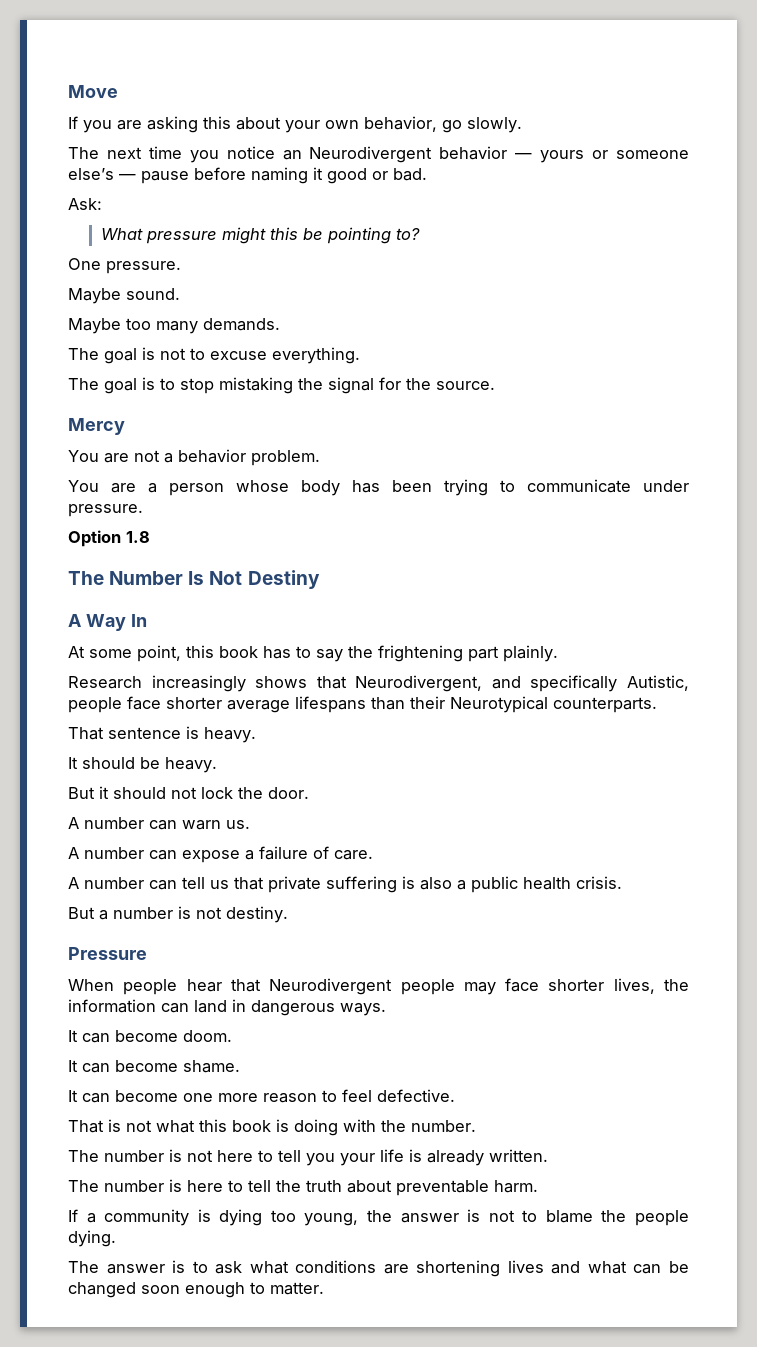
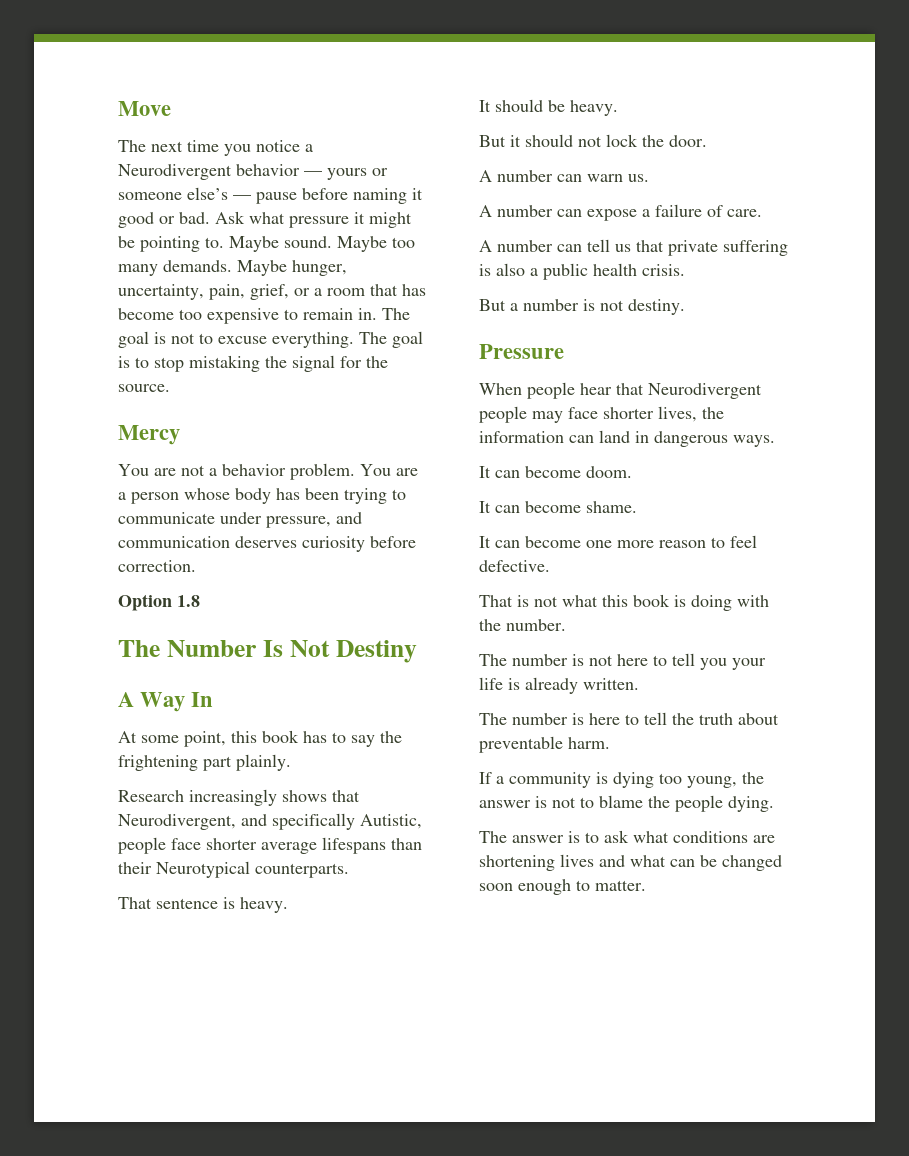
- If you are asking this about your own behavior, go slowly.
- The next time you notice an Neurodivergent behavior — yours or someone else’s — pause before naming it good or bad.
- Ask:
- What pressure might this be pointing to?
- One pressure.
- Maybe sound.
- Maybe too many demands.
- The goal is not to excuse everything.
- The goal is to stop mistaking the signal for the source.
+ The next time you notice a Neurodivergent behavior — yours or someone else’s — pause before naming it good or bad. Ask what pressure it might be pointing to. Maybe sound. Maybe too many demands. Maybe hunger, uncertainty, pain, grief, or a room that has become too expensive to remain in. The goal is not to excuse everything. The goal is to stop mistaking the signal for the source.
- You are not a behavior problem.
- You are a person whose body has been trying to communicate under pressure.
+ You are not a behavior problem. You are a person whose body has been trying to communicate under pressure, and communication deserves curiosity before correction.

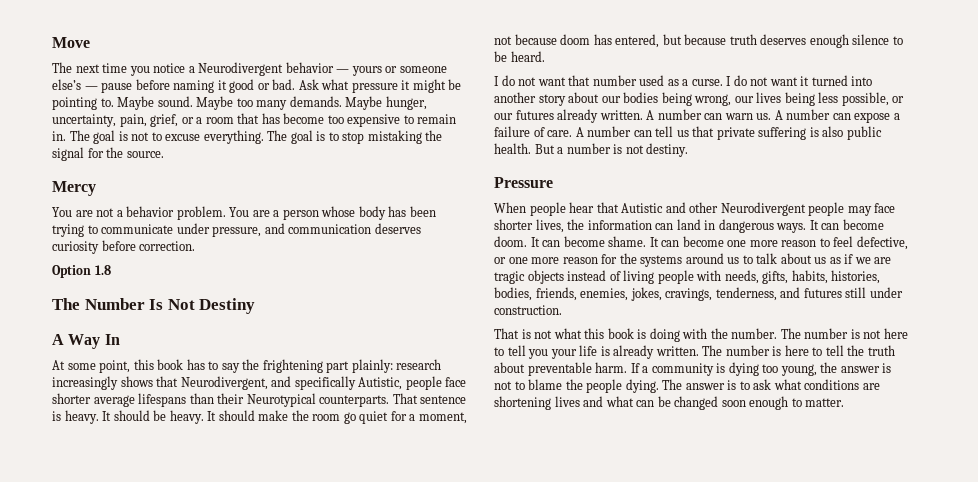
- At some point, this book has to say the frightening part plainly.
- Research increasingly shows that Neurodivergent, and specifically Autistic, people face shorter average lifespans than their Neurotypical counterparts.
- That sentence is heavy.
- It should be heavy.
- But it should not lock the door.
- A number can warn us.
- A number can expose a failure of care.
- A number can tell us that private suffering is also a public health crisis.
- But a number is not destiny.
+ At some point, this book has to say the frightening part plainly: research increasingly shows that Neurodivergent, and specifically Autistic, people face shorter average lifespans than their Neurotypical counterparts. That sentence is heavy. It should be heavy. It should make the room go quiet for a moment, not because doom has entered, but because truth deserves enough silence to be heard.
+ I do not want that number used as a curse. I do not want it turned into another story about our bodies being wrong, our lives being less possible, or our futures already written. A number can warn us. A number can expose a failure of care. A number can tell us that private suffering is also public health. But a number is not destiny.
- When people hear that Neurodivergent people may face shorter lives, the information can land in dangerous ways.
- It can become doom.
- It can become shame.
- It can become one more reason to feel defective.
+ When people hear that Autistic and other Neurodivergent people may face shorter lives, the information can land in dangerous ways. It can become doom. It can become shame. It can become one more reason to feel defective, or one more reason for the systems around us to talk about us as if we are tragic objects instead of living people with needs, gifts, habits, histories, bodies, friends, enemies, jokes, cravings, tenderness, and futures still under construction.
- That is not what this book is doing with the number.
- The number is not here to tell you your life is already written.
- The number is here to tell the truth about preventable harm.
- If a community is dying too young, the answer is not to blame the people dying.
- The answer is to ask what conditions are shortening lives and what can be changed soon enough to matter.
+ That is not what this book is doing with the number. The number is not here to tell you your life is already written. The number is here to tell the truth about preventable harm. If a community is dying too young, the answer is not to blame the people dying. The answer is to ask what conditions are shortening lives and what can be changed soon enough to matter.

